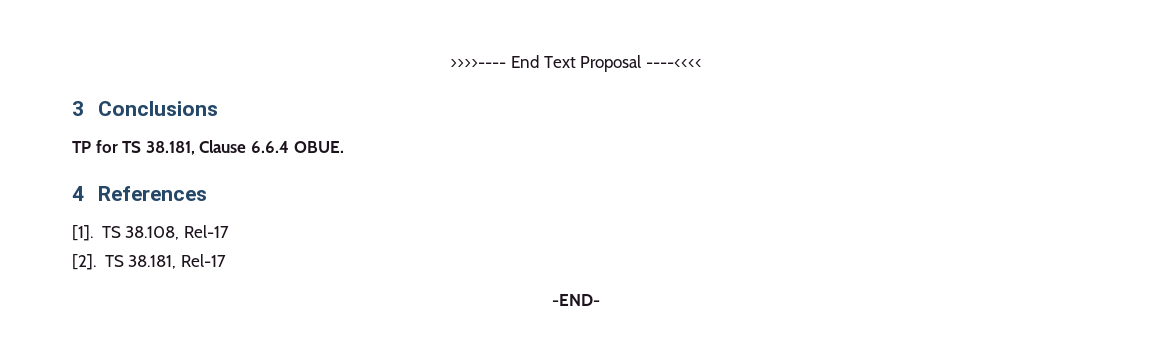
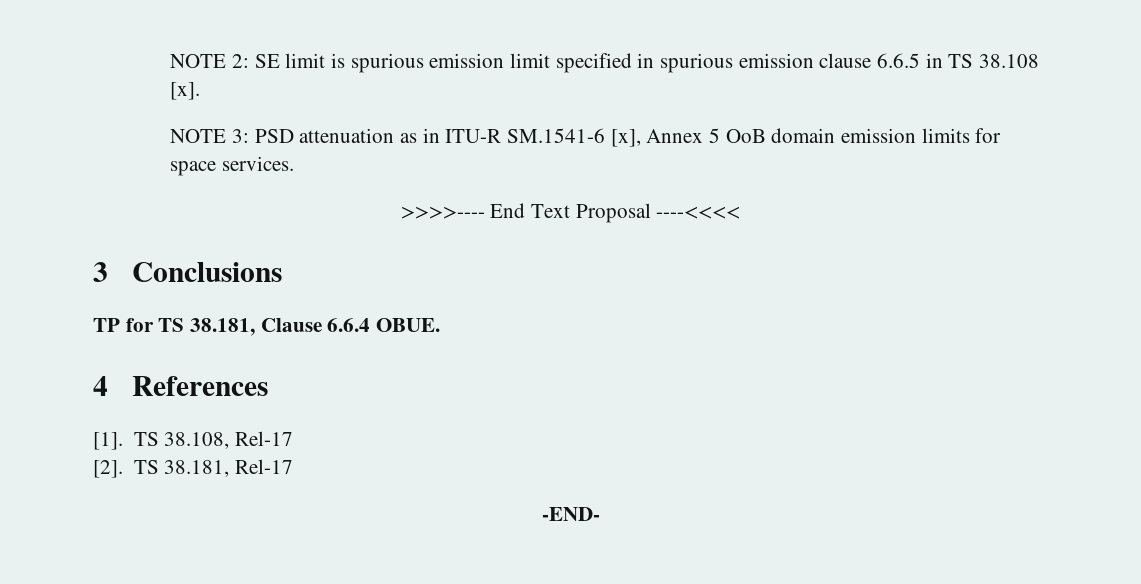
+ NOTE 2: SE limit is spurious emission limit specified in spurious emission clause 6.6.5 in TS 38.108 [x].
+ NOTE 3: PSD attenuation as in ITU-R SM.1541-6 [x], Annex 5 OoB domain emission limits for space services.

